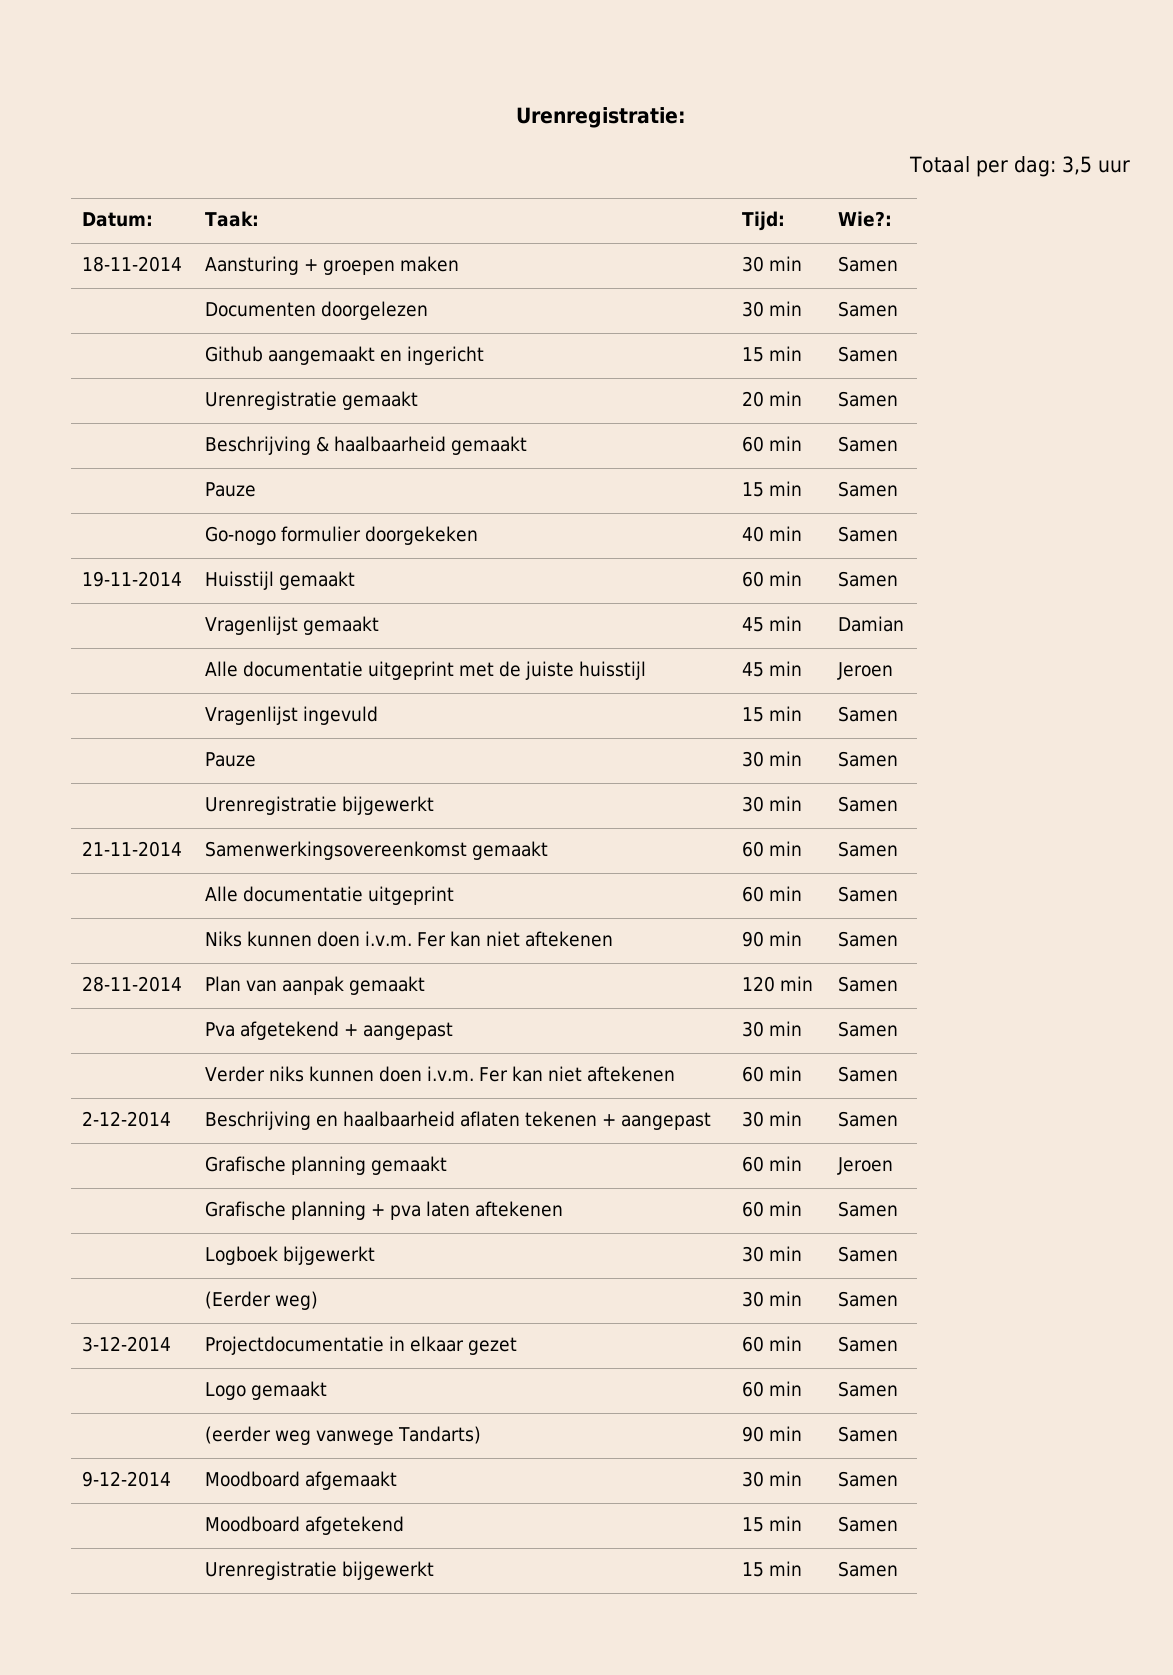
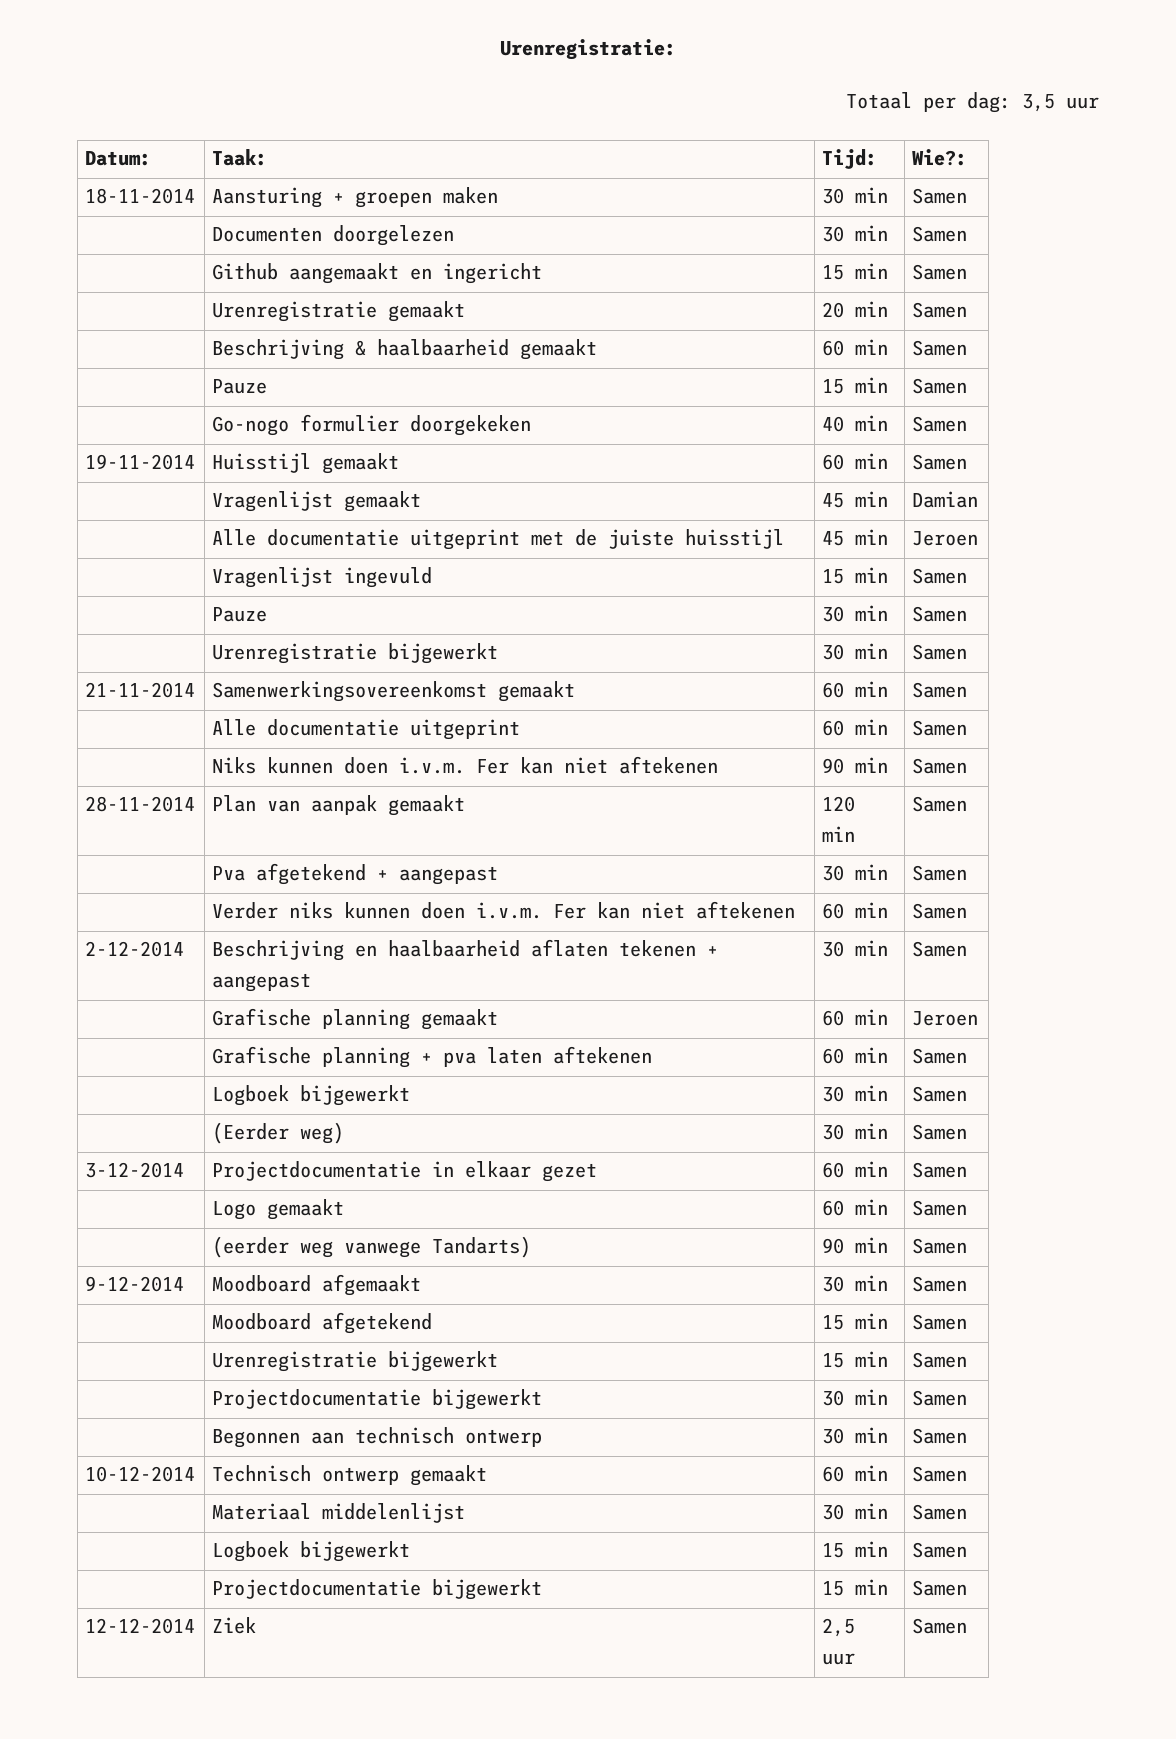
+ | Projectdocumentatie bijgewerkt | 30 min | Samen
+ | Begonnen aan technisch ontwerp | 30 min | Samen
+ 10-12-2014 | Technisch ontwerp gemaakt | 60 min | Samen
+ | Materiaal middelenlijst | 30 min | Samen
+ | Logboek bijgewerkt | 15 min | Samen
+ | Projectdocumentatie bijgewerkt | 15 min | Samen
+ 12-12-2014 | Ziek | 2,5 uur | Samen

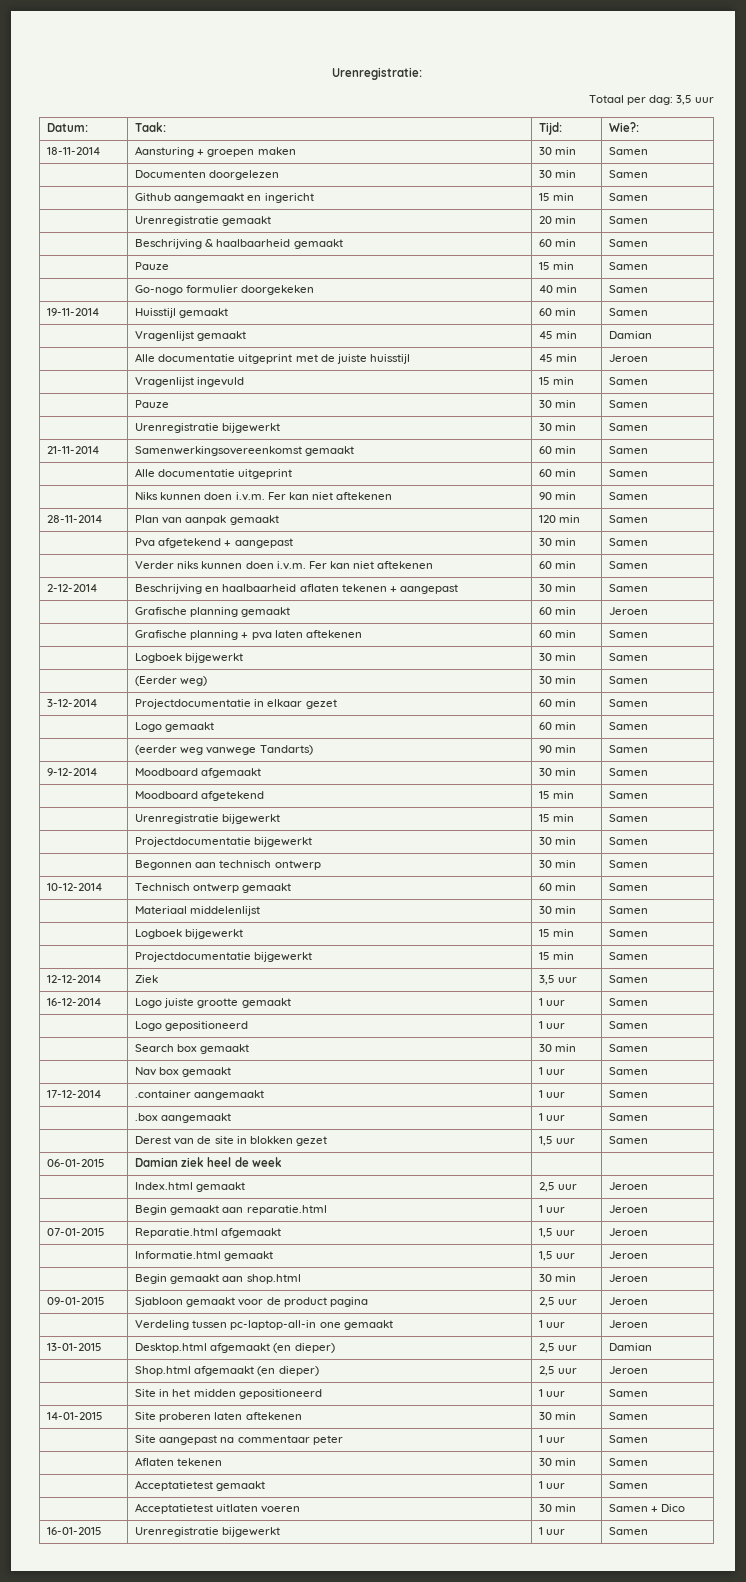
- 12-12-2014 | Ziek | 2,5 uur | Samen
+ 12-12-2014 | Ziek | 3,5 uur | Samen
+ 16-12-2014 | Logo juiste grootte gemaakt | 1 uur | Samen
+ | Logo gepositioneerd | 1 uur | Samen
+ | Search box gemaakt | 30 min | Samen
+ | Nav box gemaakt | 1 uur | Samen
+ 17-12-2014 | .container aangemaakt | 1 uur | Samen
+ | .box aangemaakt | 1 uur | Samen
+ | Derest van de site in blokken gezet | 1,5 uur | Samen
+ 06-01-2015 | Damian ziek heel de week | |
+ | Index.html gemaakt | 2,5 uur | Jeroen
+ | Begin gemaakt aan reparatie.html | 1 uur | Jeroen
+ 07-01-2015 | Reparatie.html afgemaakt | 1,5 uur | Jeroen
+ | Informatie.html gemaakt | 1,5 uur | Jeroen
+ | Begin gemaakt aan shop.html | 30 min | Jeroen
+ 09-01-2015 | Sjabloon gemaakt voor de product pagina | 2,5 uur | Jeroen
+ | Verdeling tussen pc-laptop-all-in one gemaakt | 1 uur | Jeroen
+ 13-01-2015 | Desktop.html afgemaakt (en dieper) | 2,5 uur | Damian
+ | Shop.html afgemaakt (en dieper) | 2,5 uur | Jeroen
+ | Site in het midden gepositioneerd | 1 uur | Samen
+ 14-01-2015 | Site proberen laten aftekenen | 30 min | Samen
+ | Site aangepast na commentaar peter | 1 uur | Samen
+ | Aflaten tekenen | 30 min | Samen
+ | Acceptatietest gemaakt | 1 uur | Samen
+ | Acceptatietest uitlaten voeren | 30 min | Samen + Dico
+ 16-01-2015 | Urenregistratie bijgewerkt | 1 uur | Samen

